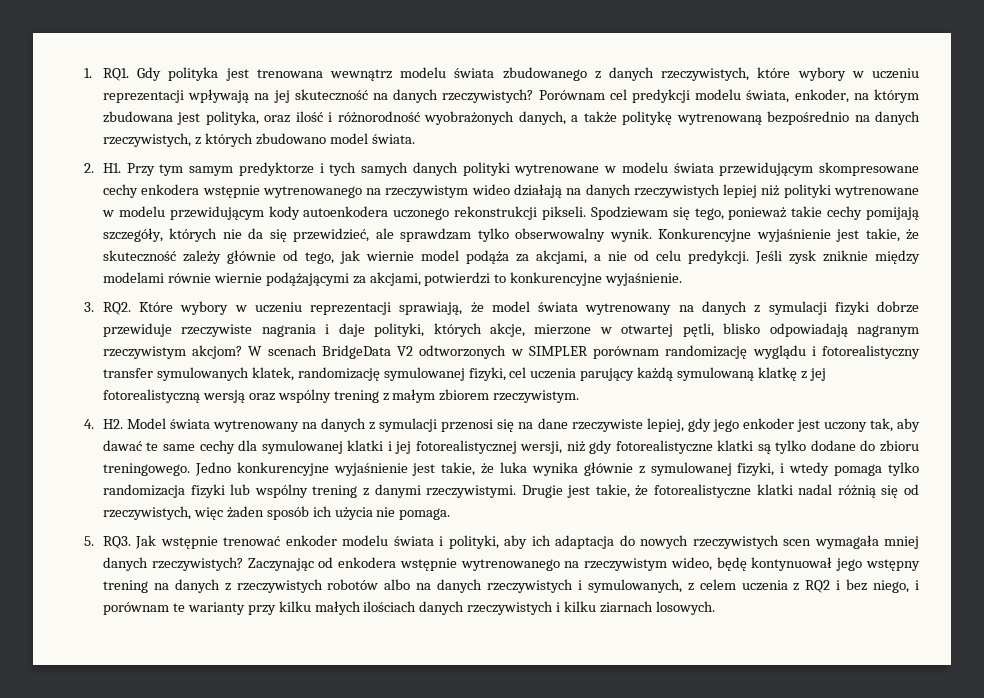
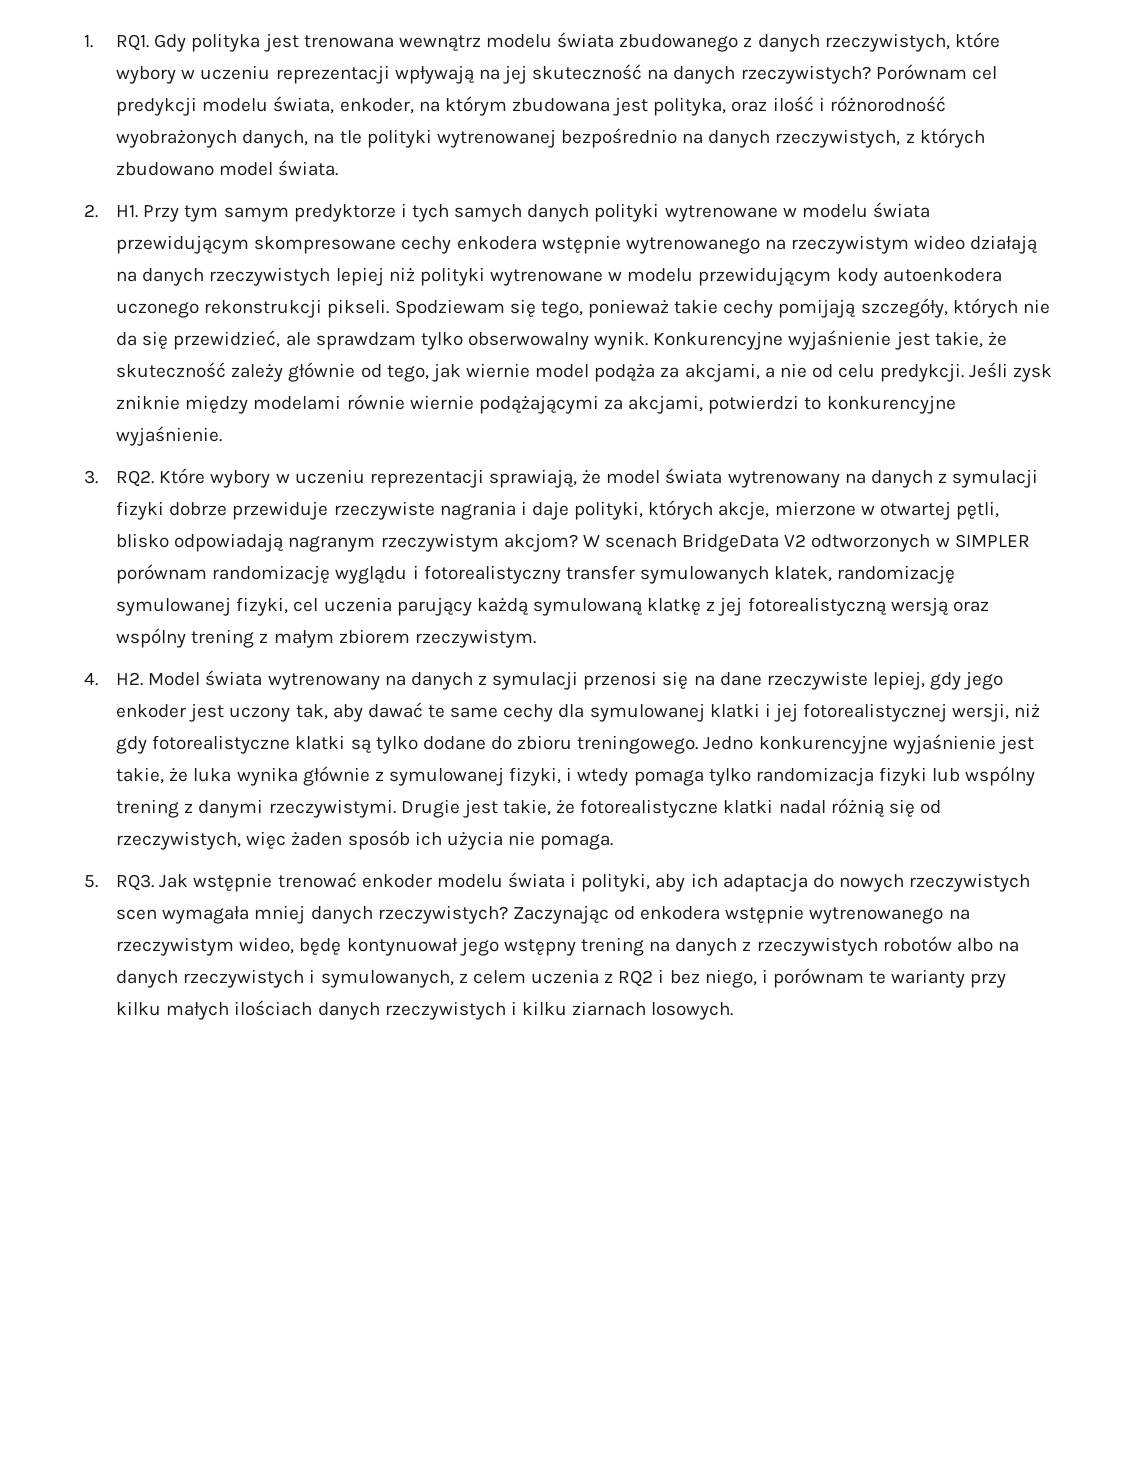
- Porównam cel predykcji modelu świata, enkoder, na którym zbudowana jest polityka, oraz ilość i różnorodność wyobrażonych danych, a także politykę wytrenowaną bezpośrednio na danych rzeczywistych, z których zbudowano model świata.
+ Porównam cel predykcji modelu świata, enkoder, na którym zbudowana jest polityka, oraz ilość i różnorodność wyobrażonych danych, na tle polityki wytrenowanej bezpośrednio na danych rzeczywistych, z których zbudowano model świata.

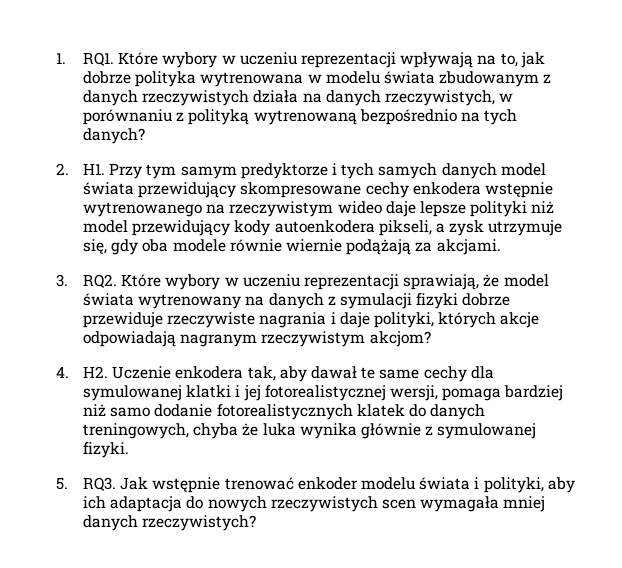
- 1. RQ1. Gdy polityka jest trenowana wewnątrz modelu świata zbudowanego z danych rzeczywistych, które wybory w uczeniu reprezentacji wpływają na jej skuteczność na danych rzeczywistych? Porównam cel predykcji modelu świata, enkoder, na którym zbudowana jest polityka, oraz ilość i różnorodność wyobrażonych danych, na tle polityki wytrenowanej bezpośrednio na danych rzeczywistych, z których zbudowano model świata.
+ 1. RQ1. Które wybory w uczeniu reprezentacji wpływają na to, jak dobrze polityka wytrenowana w modelu świata zbudowanym z danych rzeczywistych działa na danych rzeczywistych, w porównaniu z polityką wytrenowaną bezpośrednio na tych danych?
- 2. H1. Przy tym samym predyktorze i tych samych danych polityki wytrenowane w modelu świata przewidującym skompresowane cechy enkodera wstępnie wytrenowanego na rzeczywistym wideo działają na danych rzeczywistych lepiej niż polityki wytrenowane w modelu przewidującym kody autoenkodera uczonego rekonstrukcji pikseli. Spodziewam się tego, ponieważ takie cechy pomijają szczegóły, których nie da się przewidzieć, ale sprawdzam tylko obserwowalny wynik. Konkurencyjne wyjaśnienie jest takie, że skuteczność zależy głównie od tego, jak wiernie model podąża za akcjami, a nie od celu predykcji. Jeśli zysk zniknie między modelami równie wiernie podążającymi za akcjami, potwierdzi to konkurencyjne wyjaśnienie.
+ 2. H1. Przy tym samym predyktorze i tych samych danych model świata przewidujący skompresowane cechy enkodera wstępnie wytrenowanego na rzeczywistym wideo daje lepsze polityki niż model przewidujący kody autoenkodera pikseli, a zysk utrzymuje się, gdy oba modele równie wiernie podążają za akcjami.
- 3. RQ2. Które wybory w uczeniu reprezentacji sprawiają, że model świata wytrenowany na danych z symulacji fizyki dobrze przewiduje rzeczywiste nagrania i daje polityki, których akcje, mierzone w otwartej pętli, blisko odpowiadają nagranym rzeczywistym akcjom? W scenach BridgeData V2 odtworzonych w SIMPLER porównam randomizację wyglądu i fotorealistyczny transfer symulowanych klatek, randomizację symulowanej fizyki, cel uczenia parujący każdą symulowaną klatkę z jej fotorealistyczną wersją oraz wspólny trening z małym zbiorem rzeczywistym.
- 4. H2. Model świata wytrenowany na danych z symulacji przenosi się na dane rzeczywiste lepiej, gdy jego enkoder jest uczony tak, aby dawać te same cechy dla symulowanej klatki i jej fotorealistycznej wersji, niż gdy fotorealistyczne klatki są tylko dodane do zbioru treningowego. Jedno konkurencyjne wyjaśnienie jest takie, że luka wynika głównie z symulowanej fizyki, i wtedy pomaga tylko randomizacja fizyki lub wspólny trening z danymi rzeczywistymi. Drugie jest takie, że fotorealistyczne klatki nadal różnią się od rzeczywistych, więc żaden sposób ich użycia nie pomaga.
+ 3. RQ2. Które wybory w uczeniu reprezentacji sprawiają, że model świata wytrenowany na danych z symulacji fizyki dobrze przewiduje rzeczywiste nagrania i daje polityki, których akcje odpowiadają nagranym rzeczywistym akcjom?
+ 4. H2. Uczenie enkodera tak, aby dawał te same cechy dla symulowanej klatki i jej fotorealistycznej wersji, pomaga bardziej niż samo dodanie fotorealistycznych klatek do danych treningowych, chyba że luka wynika głównie z symulowanej fizyki.
- Zaczynając od enkodera wstępnie wytrenowanego na rzeczywistym wideo, będę kontynuował jego wstępny trening na danych z rzeczywistych robotów albo na danych rzeczywistych i symulowanych, z celem uczenia z RQ2 i bez niego, i porównam te warianty przy kilku małych ilościach danych rzeczywistych i kilku ziarnach losowych.

